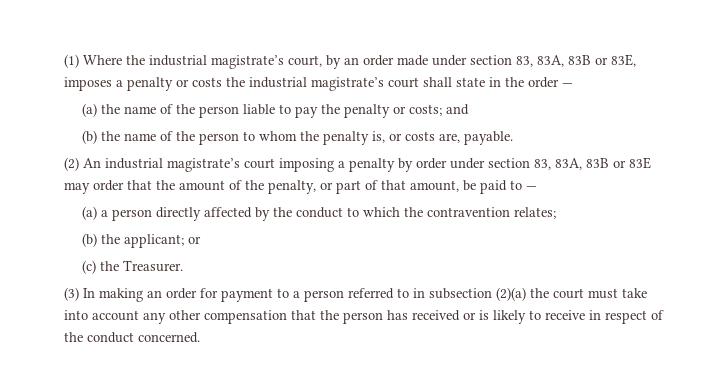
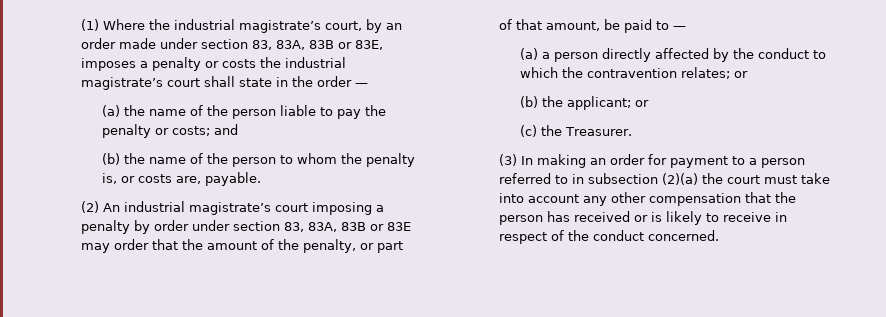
- (a) a person directly affected by the conduct to which the contravention relates;
+ (a) a person directly affected by the conduct to which the contravention relates; or

